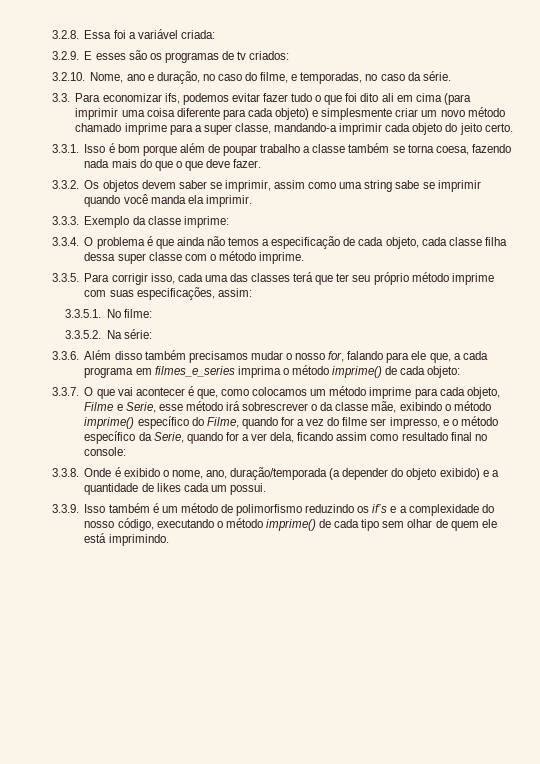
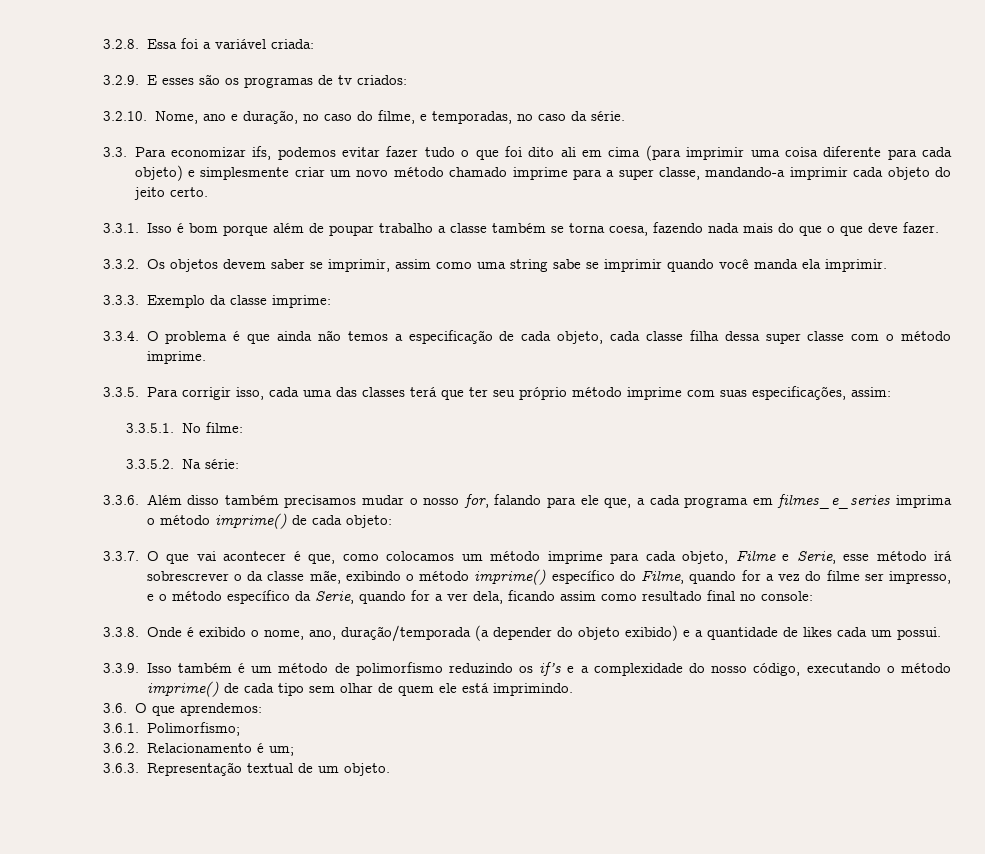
+ 3.6. O que aprendemos:
+ 3.6.1. Polimorfismo;
+ 3.6.2. Relacionamento é um;
+ 3.6.3. Representação textual de um objeto.

